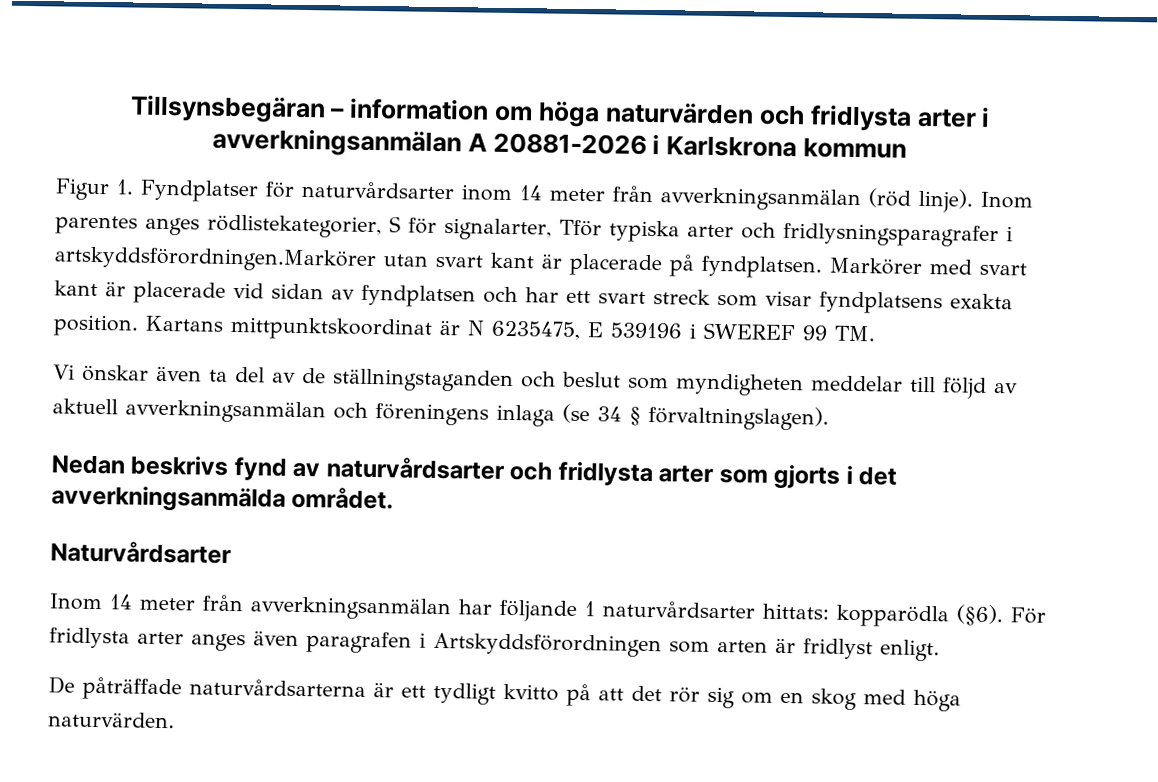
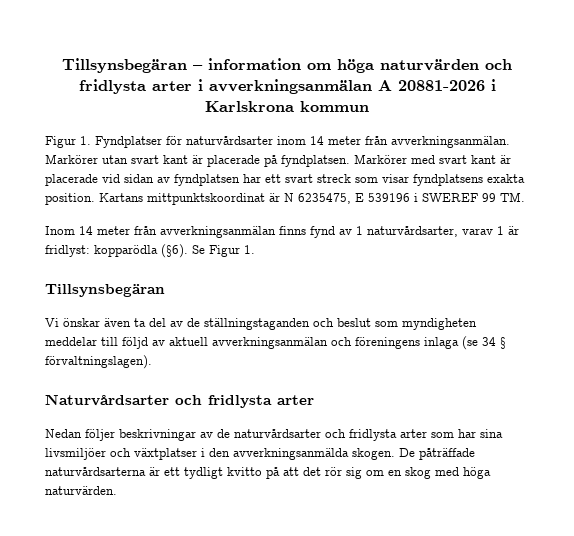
- Figur 1. Fyndplatser för naturvårdsarter inom 14 meter från avverkningsanmälan (röd linje). Inom parentes anges rödlistekategorier, S för signalarter, Tför typiska arter och fridlysningsparagrafer i artskyddsförordningen.Markörer utan svart kant är placerade på fyndplatsen.
+ Figur 1. Fyndplatser för naturvårdsarter inom 14 meter från avverkningsanmälan. Markörer utan svart kant är placerade på fyndplatsen.
- Markörer med svart kant är placerade vid sidan av fyndplatsen och har ett svart streck som visar fyndplatsens exakta position.
+ Markörer med svart kant är placerade vid sidan av fyndplatsen har ett svart streck som visar fyndplatsens exakta position.
+ Inom 14 meter från avverkningsanmälan finns fynd av 1 naturvårdsarter, varav 1 är fridlyst: kopparödla (§6). Se Figur 1.
+ Tillsynsbegäran
- Nedan beskrivs fynd av naturvårdsarter och fridlysta arter som gjorts i det avverkningsanmälda området.
- Naturvårdsarter
- Inom 14 meter från avverkningsanmälan har följande 1 naturvårdsarter hittats: kopparödla (§6). För fridlysta arter anges även paragrafen i Artskyddsförordningen som arten är fridlyst enligt.
- De påträffade naturvårdsarterna är ett tydligt kvitto på att det rör sig om en skog med höga naturvärden.
+ Naturvårdsarter och fridlysta arter
+ Nedan följer beskrivningar av de naturvårdsarter och fridlysta arter som har sina livsmiljöer och växtplatser i den avverkningsanmälda skogen. De påträffade naturvårdsarterna är ett tydligt kvitto på att det rör sig om en skog med höga naturvärden.

